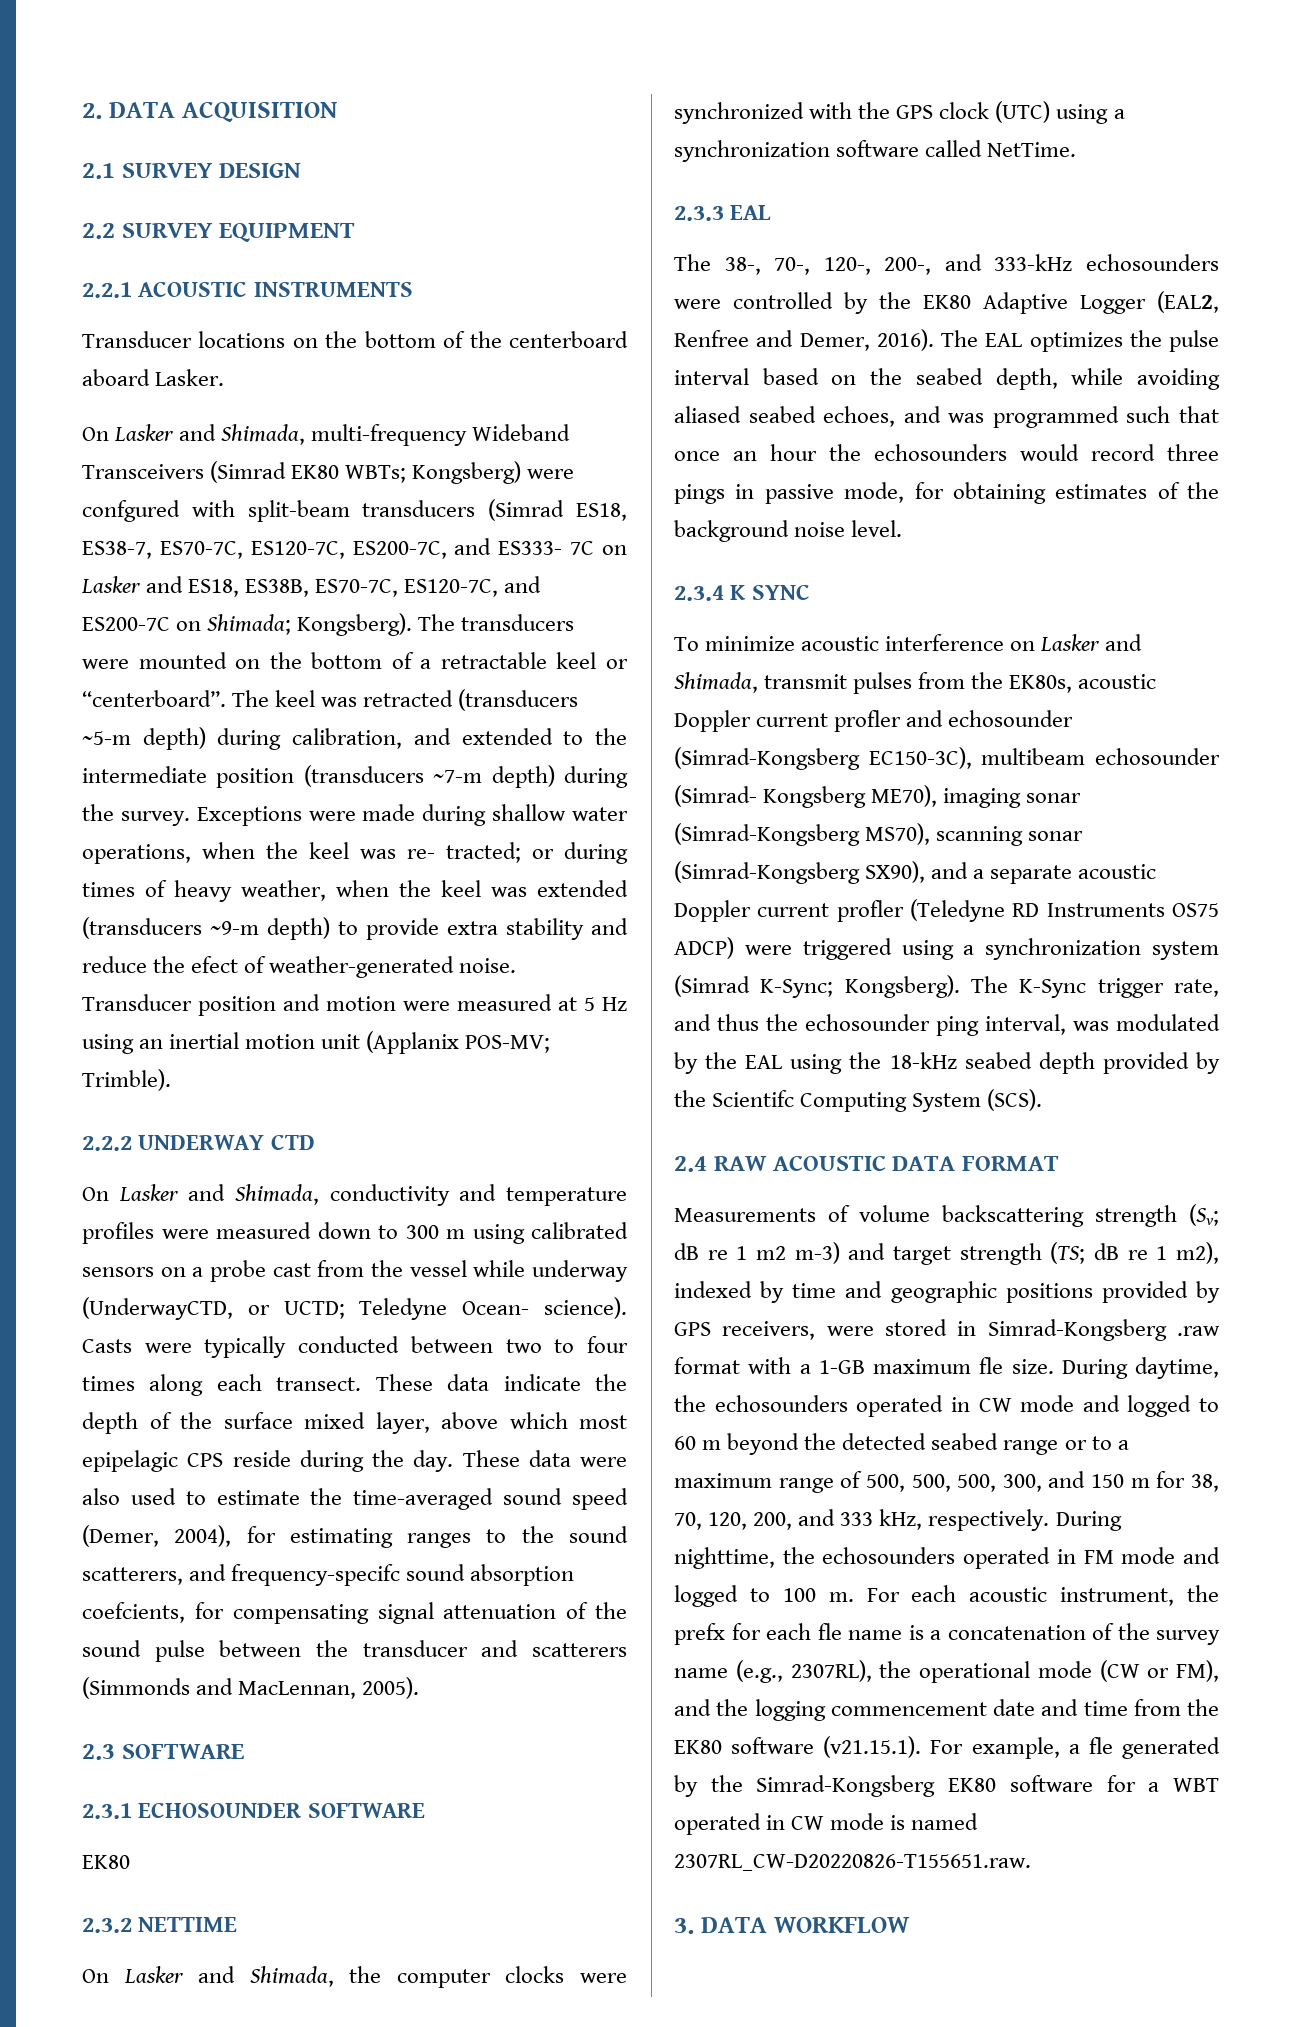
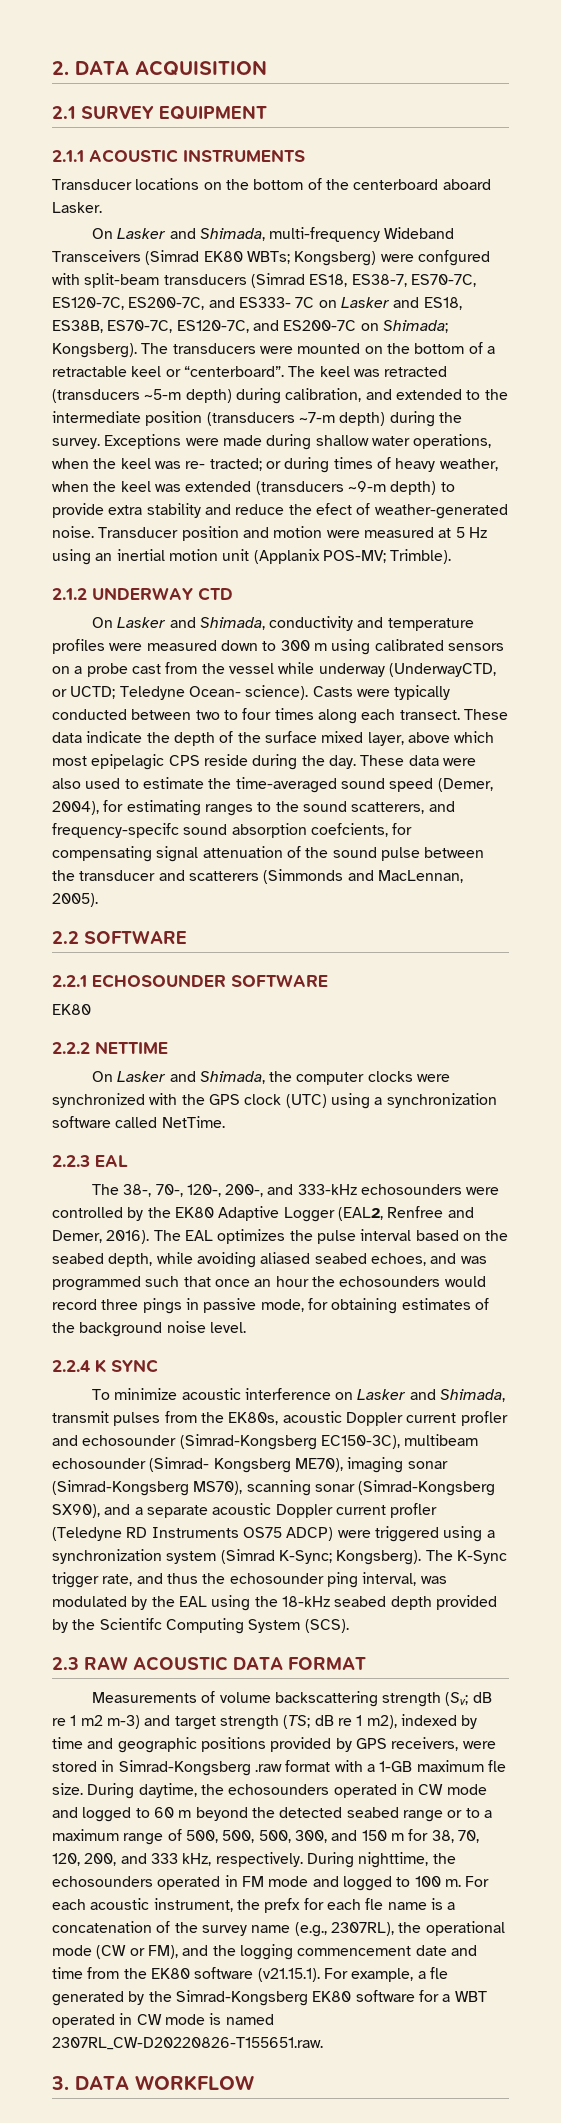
- 2.1 SURVEY DESIGN
- 2.2 SURVEY EQUIPMENT
+ 2.1 SURVEY EQUIPMENT
- 2.2.1 ACOUSTIC INSTRUMENTS
+ 2.1.1 ACOUSTIC INSTRUMENTS
- 2.2.2 UNDERWAY CTD
+ 2.1.2 UNDERWAY CTD
- 2.3 SOFTWARE
- 2.3.1 ECHOSOUNDER SOFTWARE
+ 2.2 SOFTWARE
+ 2.2.1 ECHOSOUNDER SOFTWARE
- 2.3.2 NETTIME
+ 2.2.2 NETTIME
- 2.3.3 EAL
+ 2.2.3 EAL
- 2.3.4 K SYNC
+ 2.2.4 K SYNC
- 2.4 RAW ACOUSTIC DATA FORMAT
+ 2.3 RAW ACOUSTIC DATA FORMAT

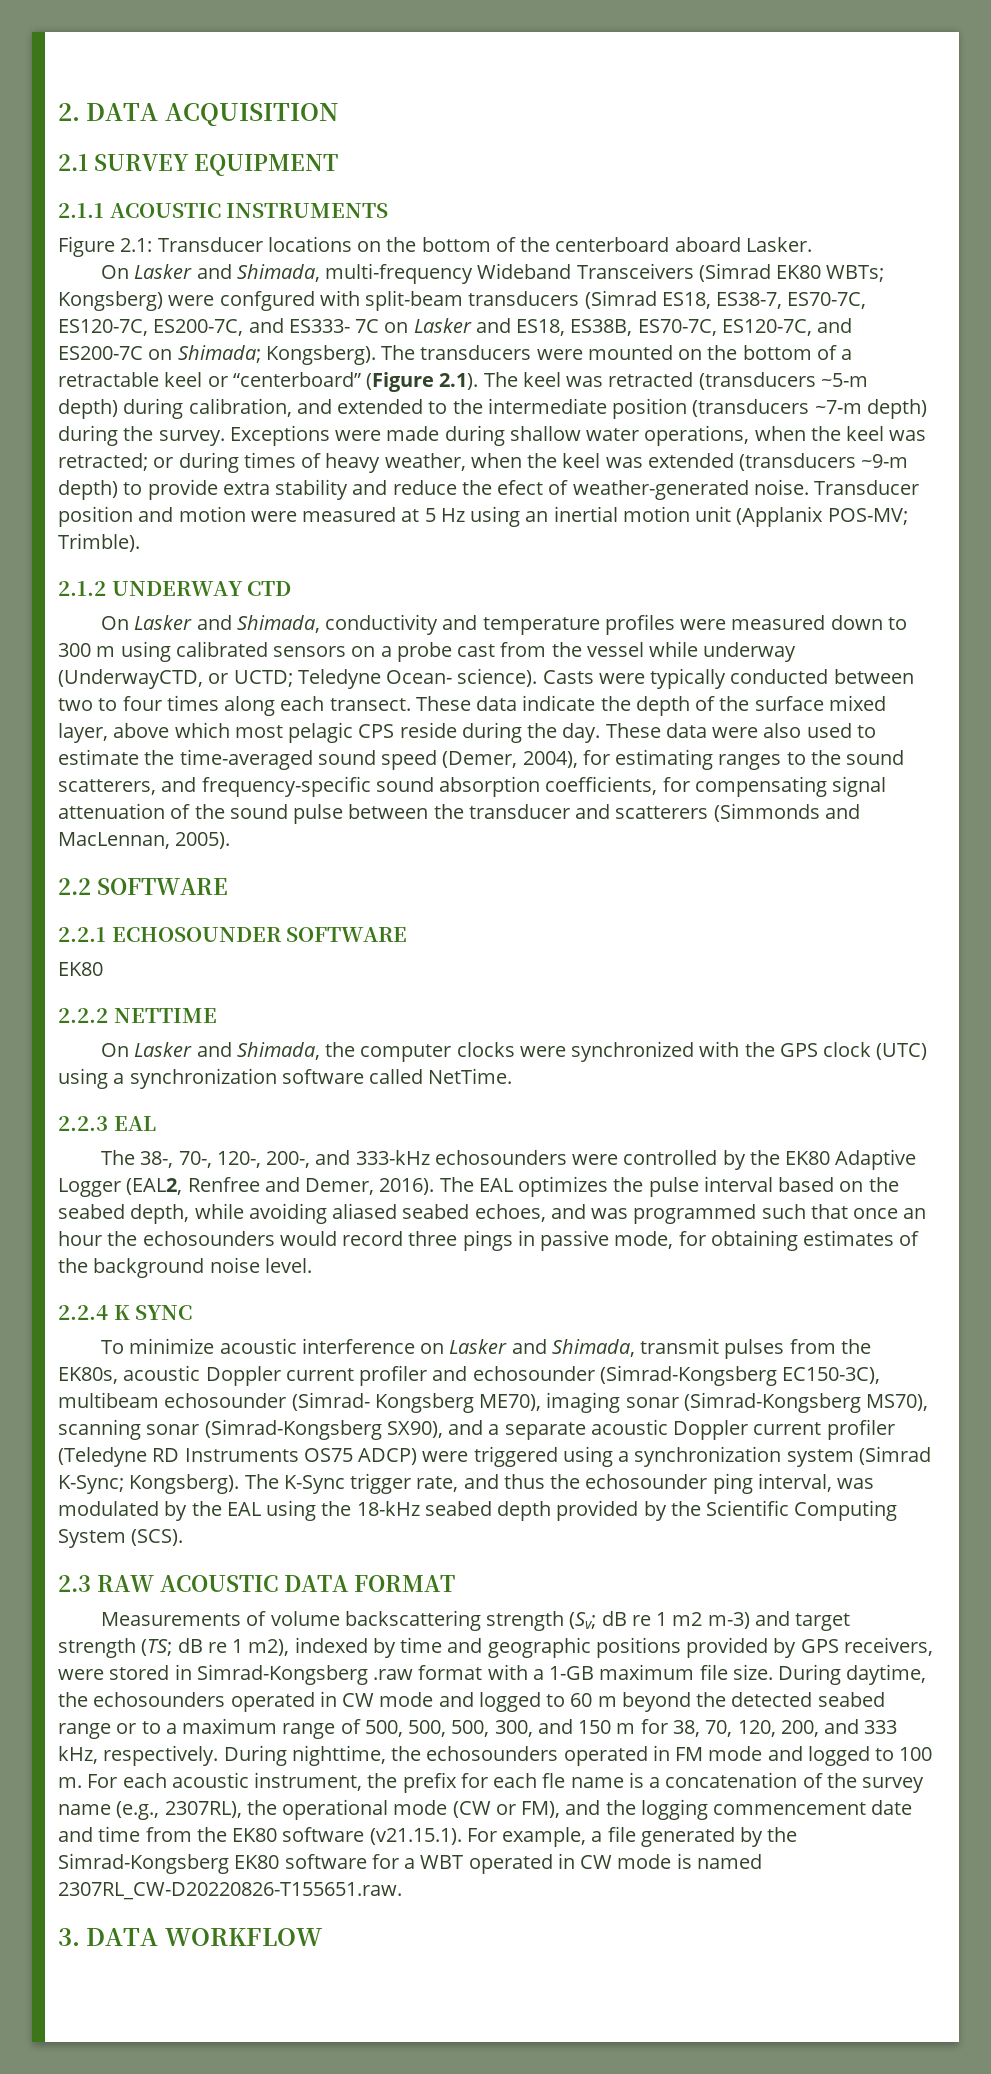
- Transducer locations on the bottom of the centerboard aboard Lasker.
+ Figure 2.1: Transducer locations on the bottom of the centerboard aboard Lasker.
- The transducers were mounted on the bottom of a retractable keel or “centerboard”. The keel was retracted (transducers ~5-m depth) during calibration, and extended to the intermediate position (transducers ~7-m depth) during the survey.
+ The transducers were mounted on the bottom of a retractable keel or “centerboard” (Figure 2.1). The keel was retracted (transducers ~5-m depth) during calibration, and extended to the intermediate position (transducers ~7-m depth) during the survey.
- Exceptions were made during shallow water operations, when the keel was re- tracted; or during times of heavy weather, when the keel was extended (transducers ~9-m depth) to provide extra stability and reduce the efect of weather-generated noise.
+ Exceptions were made during shallow water operations, when the keel was retracted; or during times of heavy weather, when the keel was extended (transducers ~9-m depth) to provide extra stability and reduce the efect of weather-generated noise.
- These data indicate the depth of the surface mixed layer, above which most epipelagic CPS reside during the day.
+ These data indicate the depth of the surface mixed layer, above which most pelagic CPS reside during the day.
- These data were also used to estimate the time-averaged sound speed (Demer, 2004), for estimating ranges to the sound scatterers, and frequency-specifc sound absorption coefcients, for compensating signal attenuation of the sound pulse between the transducer and scatterers (Simmonds and MacLennan, 2005).
+ These data were also used to estimate the time-averaged sound speed (Demer, 2004), for estimating ranges to the sound scatterers, and frequency-specific sound absorption coefficients, for compensating signal attenuation of the sound pulse between the transducer and scatterers (Simmonds and MacLennan, 2005).
- To minimize acoustic interference on Lasker and Shimada, transmit pulses from the EK80s, acoustic Doppler current profler and echosounder (Simrad-Kongsberg EC150-3C), multibeam echosounder (Simrad- Kongsberg ME70), imaging sonar (Simrad-Kongsberg MS70), scanning sonar (Simrad-Kongsberg SX90), and a separate acoustic Doppler current profler (Teledyne RD Instruments OS75 ADCP) were triggered using a synchronization system (Simrad K-Sync; Kongsberg).
+ To minimize acoustic interference on Lasker and Shimada, transmit pulses from the EK80s, acoustic Doppler current profiler and echosounder (Simrad-Kongsberg EC150-3C), multibeam echosounder (Simrad- Kongsberg ME70), imaging sonar (Simrad-Kongsberg MS70), scanning sonar (Simrad-Kongsberg SX90), and a separate acoustic Doppler current profiler (Teledyne RD Instruments OS75 ADCP) were triggered using a synchronization system (Simrad K-Sync; Kongsberg).
- The K-Sync trigger rate, and thus the echosounder ping interval, was modulated by the EAL using the 18-kHz seabed depth provided by the Scientifc Computing System (SCS).
+ The K-Sync trigger rate, and thus the echosounder ping interval, was modulated by the EAL using the 18-kHz seabed depth provided by the Scientific Computing System (SCS).
- Measurements of volume backscattering strength (Sv; dB re 1 m2 m-3) and target strength (TS; dB re 1 m2), indexed by time and geographic positions provided by GPS receivers, were stored in Simrad-Kongsberg .raw format with a 1-GB maximum fle size.
+ Measurements of volume backscattering strength (Sv; dB re 1 m2 m-3) and target strength (TS; dB re 1 m2), indexed by time and geographic positions provided by GPS receivers, were stored in Simrad-Kongsberg .raw format with a 1-GB maximum file size.
- For each acoustic instrument, the prefx for each fle name is a concatenation of the survey name (e.g., 2307RL), the operational mode (CW or FM), and the logging commencement date and time from the EK80 software (v21.15.1). For example, a fle generated by the Simrad-Kongsberg EK80 software for a WBT operated in CW mode is named 2307RL_CW-D20220826-T155651.raw.
+ For each acoustic instrument, the prefix for each fle name is a concatenation of the survey name (e.g., 2307RL), the operational mode (CW or FM), and the logging commencement date and time from the EK80 software (v21.15.1). For example, a file generated by the Simrad-Kongsberg EK80 software for a WBT operated in CW mode is named 2307RL_CW-D20220826-T155651.raw.

